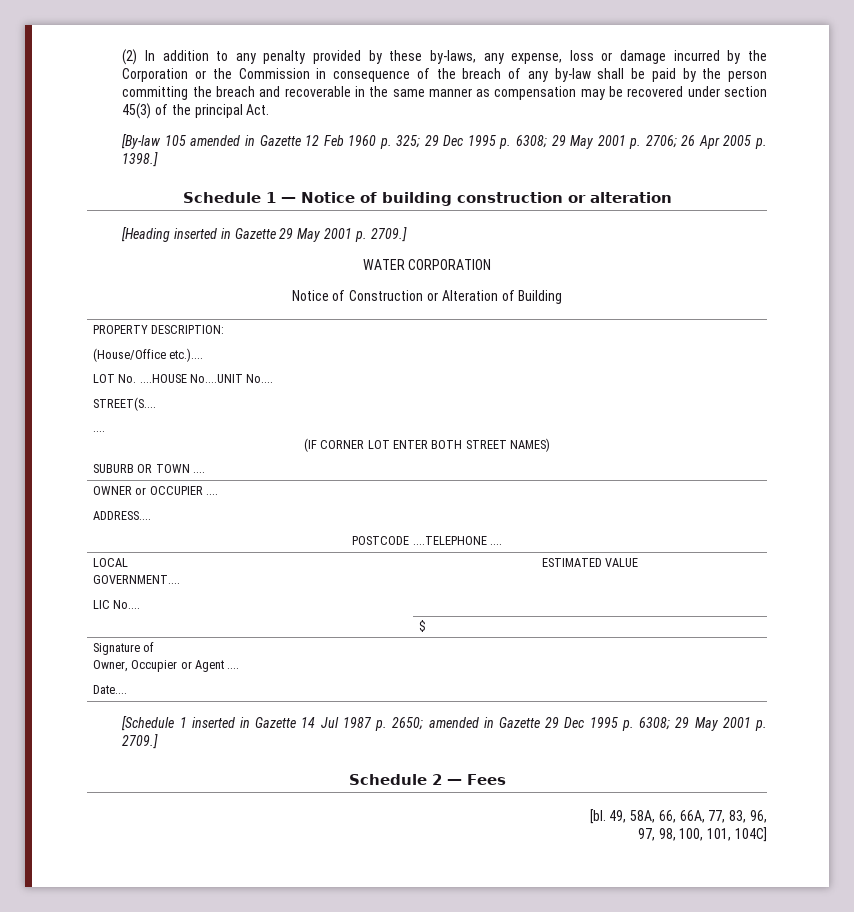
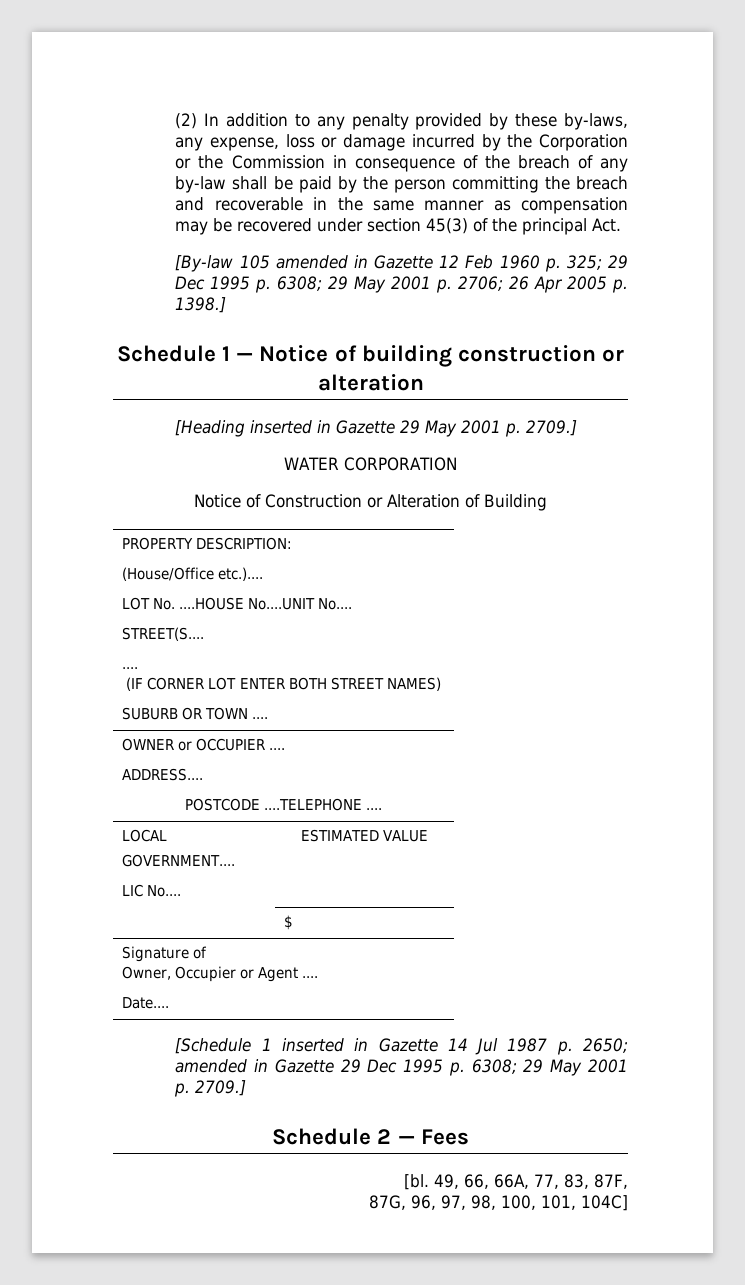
- 49, 58A, 66, 66A, 77, 83, 96,
- 97, 98, 100, 101, 104C]
+ 49, 66, 66A, 77, 83, 87F,
+ 87G, 96, 97, 98, 100, 101, 104C]

